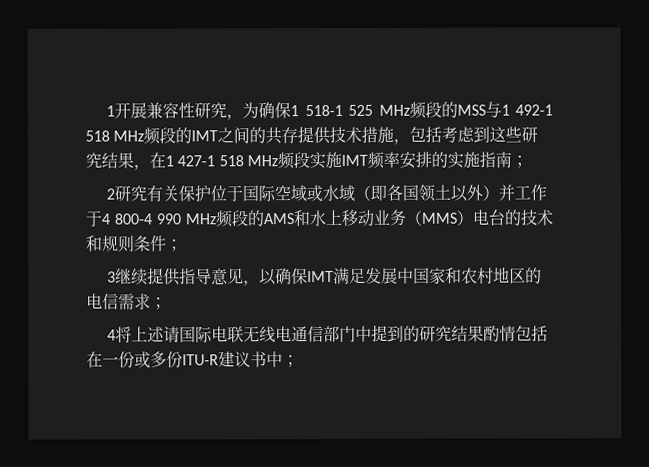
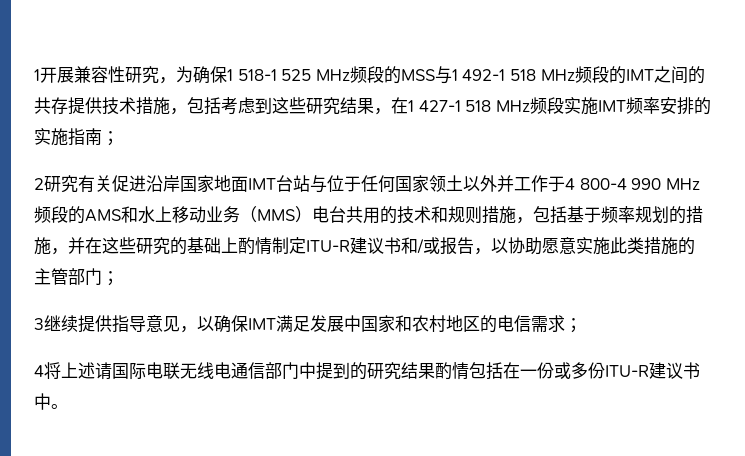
- 2研究有关保护位于国际空域或水域（即各国领土以外）并工作于4 800-4 990 MHz频段的AMS和水上移动业务（MMS）电台的技术和规则条件；
+ 2研究有关促进沿岸国家地面IMT台站与位于任何国家领土以外并工作于4 800-4 990 MHz频段的AMS和水上移动业务（MMS）电台共用的技术和规则措施，包括基于频率规划的措施，并在这些研究的基础上酌情制定ITU-R建议书和/或报告，以协助愿意实施此类措施的主管部门；
- 4将上述请国际电联无线电通信部门中提到的研究结果酌情包括在一份或多份ITU-R建议书中；
+ 4将上述请国际电联无线电通信部门中提到的研究结果酌情包括在一份或多份ITU-R建议书中。

